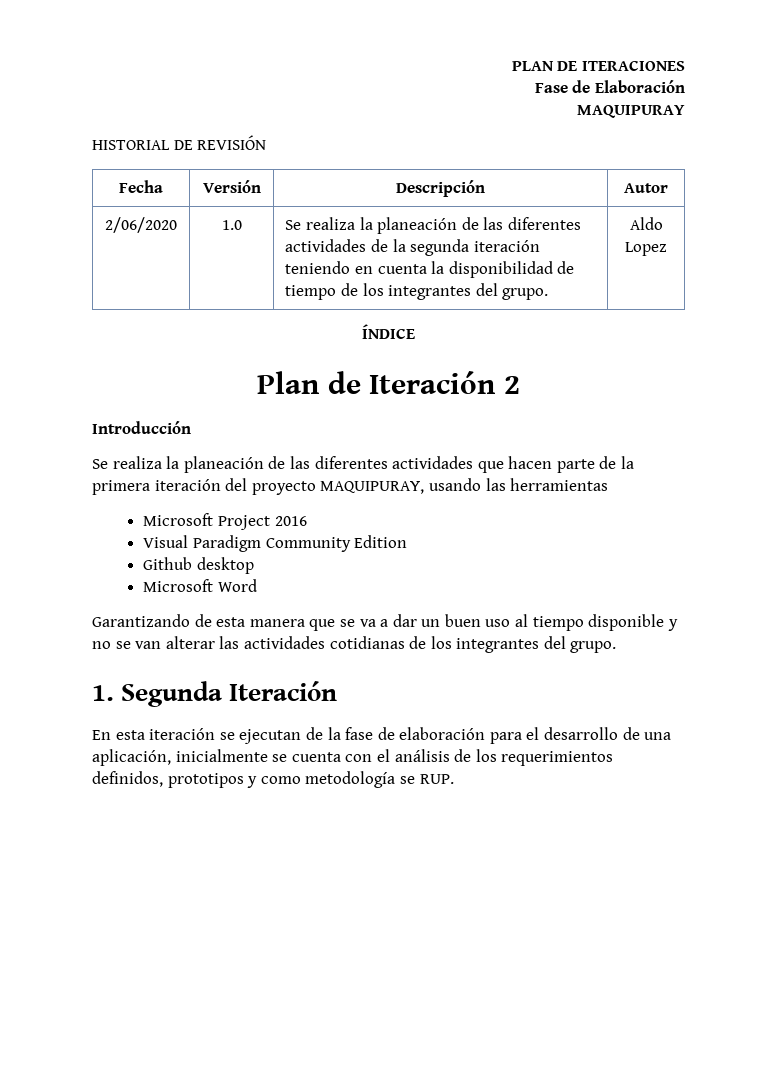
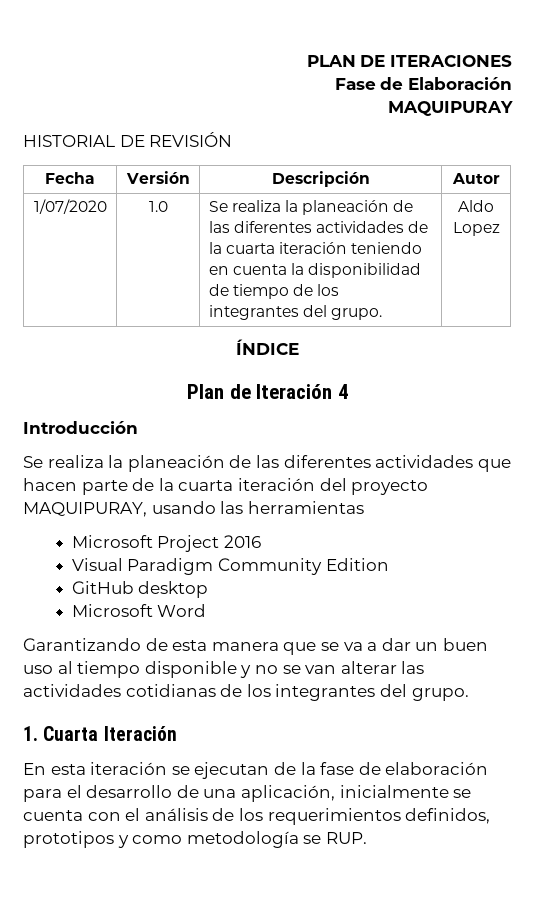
- 2/06/2020 | 1.0 | Se realiza la planeación de las diferentes actividades de la segunda iteración teniendo en cuenta la disponibilidad de tiempo de los integrantes del grupo. | Aldo Lopez
+ 1/07/2020 | 1.0 | Se realiza la planeación de las diferentes actividades de la cuarta iteración teniendo en cuenta la disponibilidad de tiempo de los integrantes del grupo. | Aldo Lopez
- Plan de Iteración 2
+ Plan de Iteración 4
- Se realiza la planeación de las diferentes actividades que hacen parte de la primera iteración del proyecto MAQUIPURAY, usando las herramientas
+ Se realiza la planeación de las diferentes actividades que hacen parte de la cuarta iteración del proyecto MAQUIPURAY, usando las herramientas
- Github desktop
+ GitHub desktop
- 1. Segunda Iteración
+ 1. Cuarta Iteración

